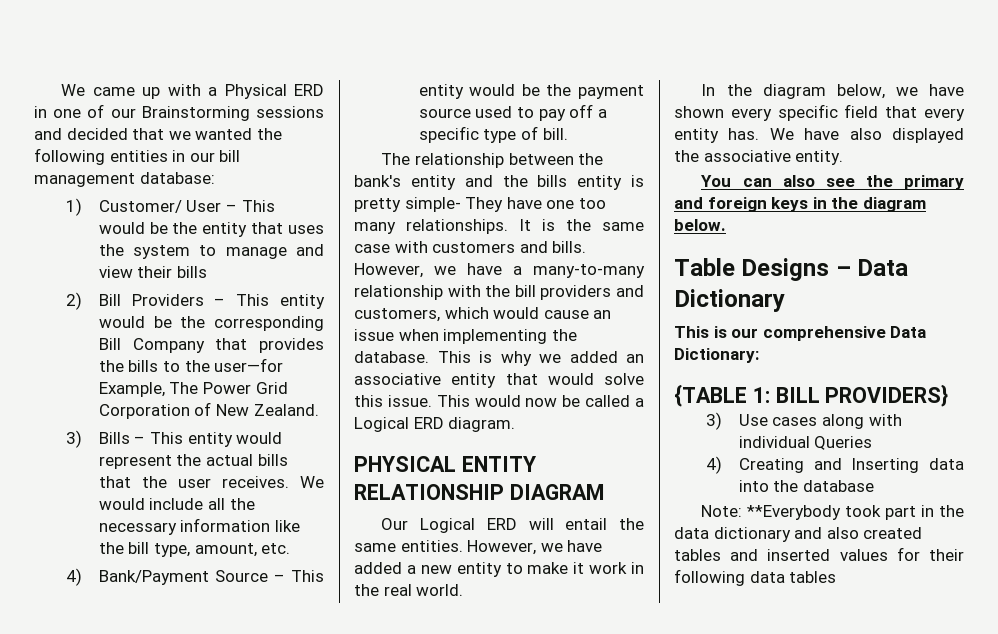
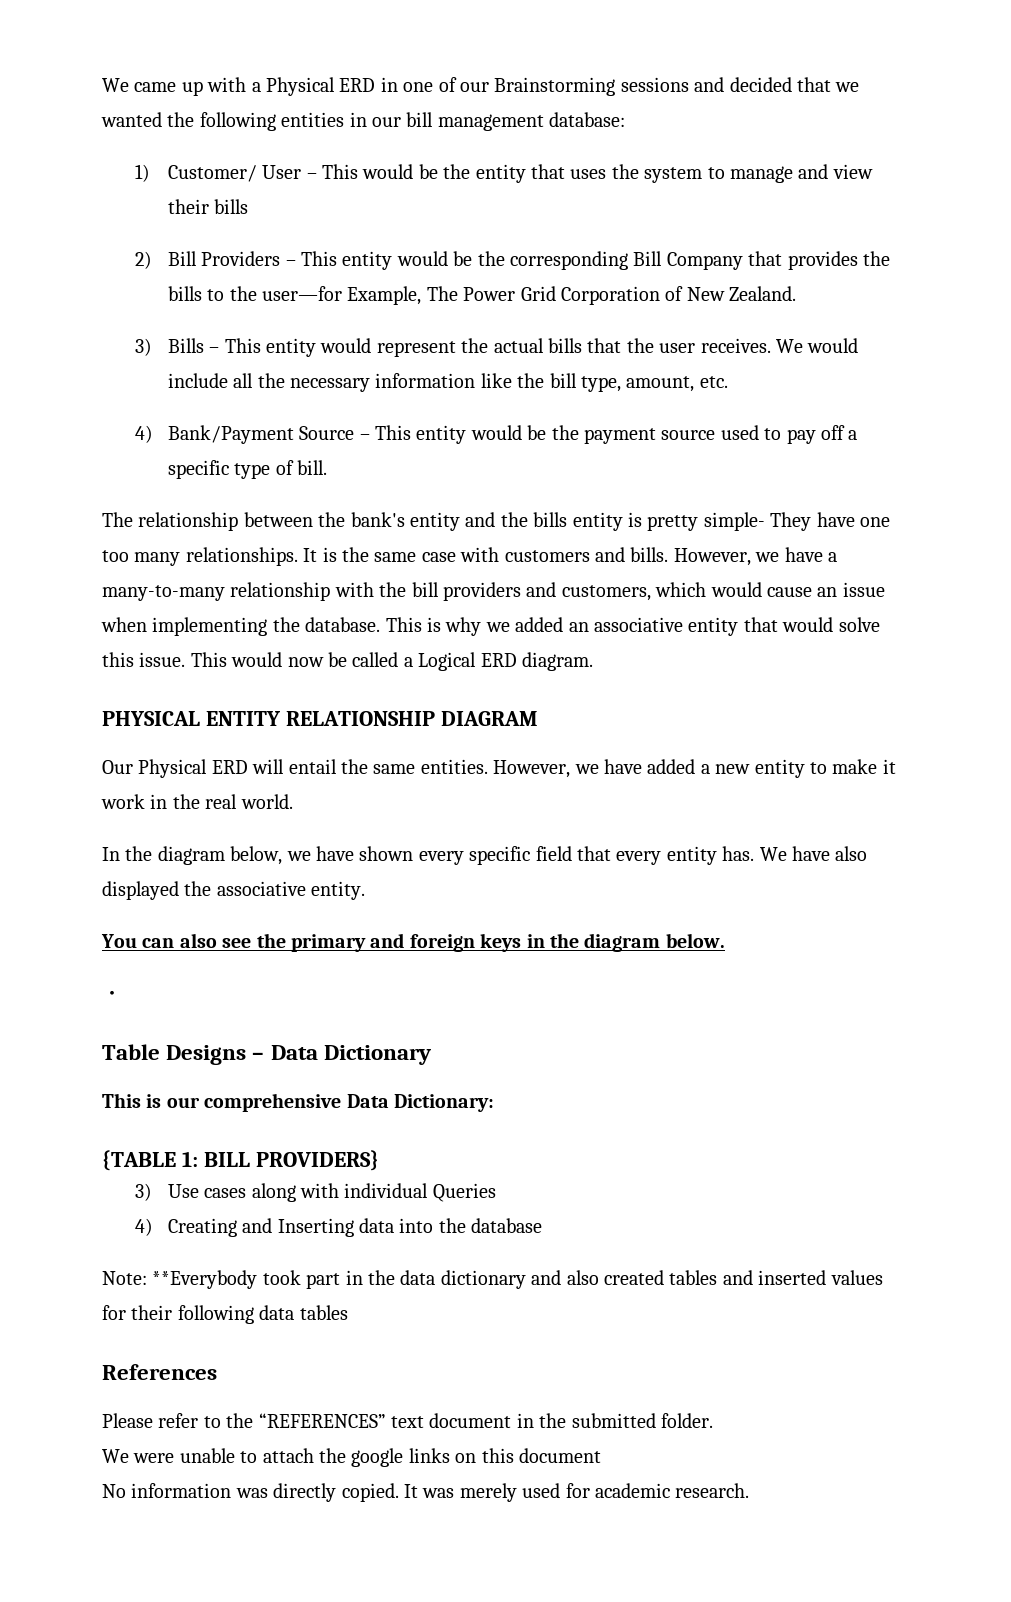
- Our Logical ERD will entail the same entities.
+ Our Physical ERD will entail the same entities.
+ ・
+ References
+ Please refer to the “REFERENCES” text document in the submitted folder.
+ We were unable to attach the google links on this document
+ No information was directly copied. It was merely used for academic research.

